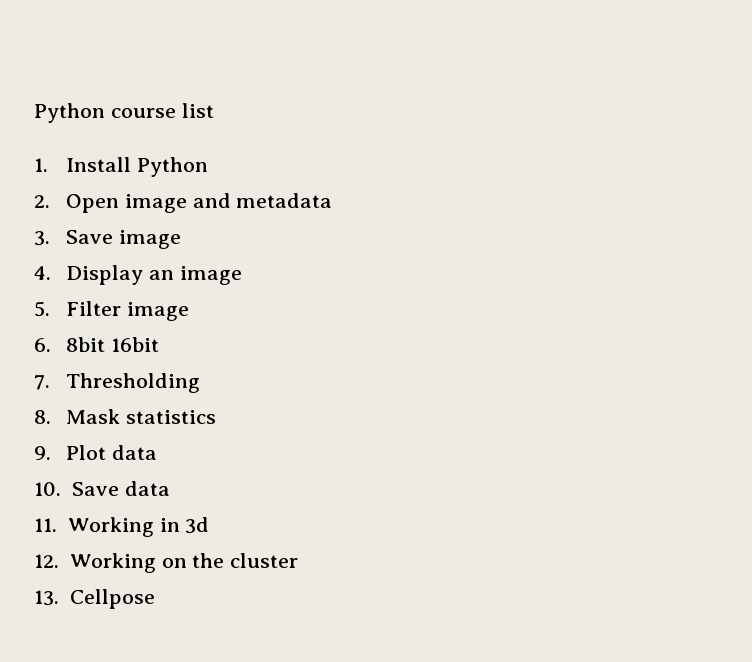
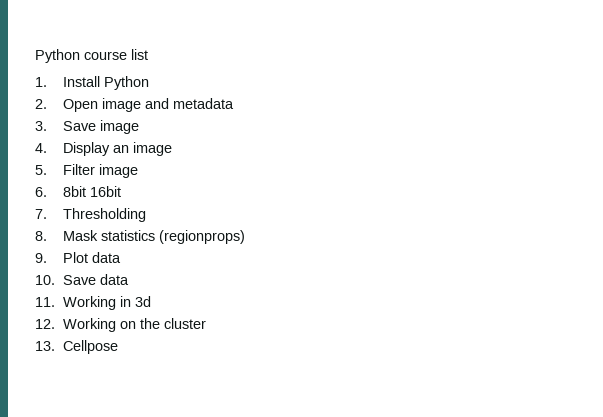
- 8. Mask statistics
+ 8. Mask statistics (regionprops)

